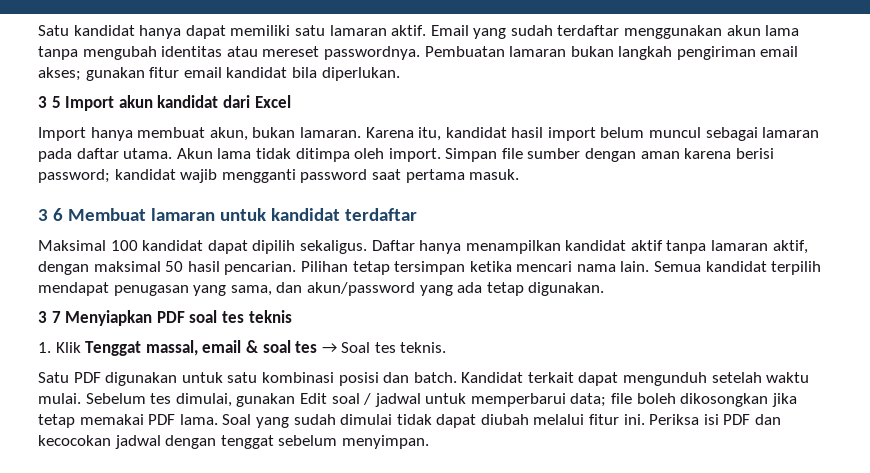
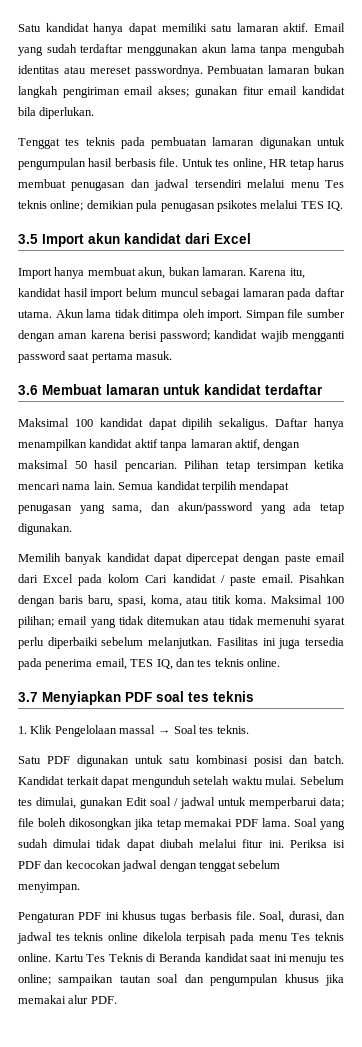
- 3 5 Import akun kandidat dari Excel
+ Tenggat tes teknis pada pembuatan lamaran digunakan untuk pengumpulan hasil berbasis file. Untuk tes online, HR tetap harus membuat penugasan dan jadwal tersendiri melalui menu Tes teknis online; demikian pula penugasan psikotes melalui TES IQ.
+ 3.5 Import akun kandidat dari Excel
- 3 6 Membuat lamaran untuk kandidat terdaftar
+ 3.6 Membuat lamaran untuk kandidat terdaftar
- 3 7 Menyiapkan PDF soal tes teknis
+ Memilih banyak kandidat dapat dipercepat dengan paste email dari Excel pada kolom Cari kandidat / paste email. Pisahkan dengan baris baru, spasi, koma, atau titik koma. Maksimal 100 pilihan; email yang tidak ditemukan atau tidak memenuhi syarat perlu diperbaiki sebelum melanjutkan. Fasilitas ini juga tersedia pada penerima email, TES IQ, dan tes teknis online.
+ 3.7 Menyiapkan PDF soal tes teknis
- 1. Klik Tenggat massal, email & soal tes → Soal tes teknis.
+ 1. Klik Pengelolaan massal → Soal tes teknis.
+ Pengaturan PDF ini khusus tugas berbasis file. Soal, durasi, dan jadwal tes teknis online dikelola terpisah pada menu Tes teknis online. Kartu Tes Teknis di Beranda kandidat saat ini menuju tes online; sampaikan tautan soal dan pengumpulan khusus jika memakai alur PDF.

